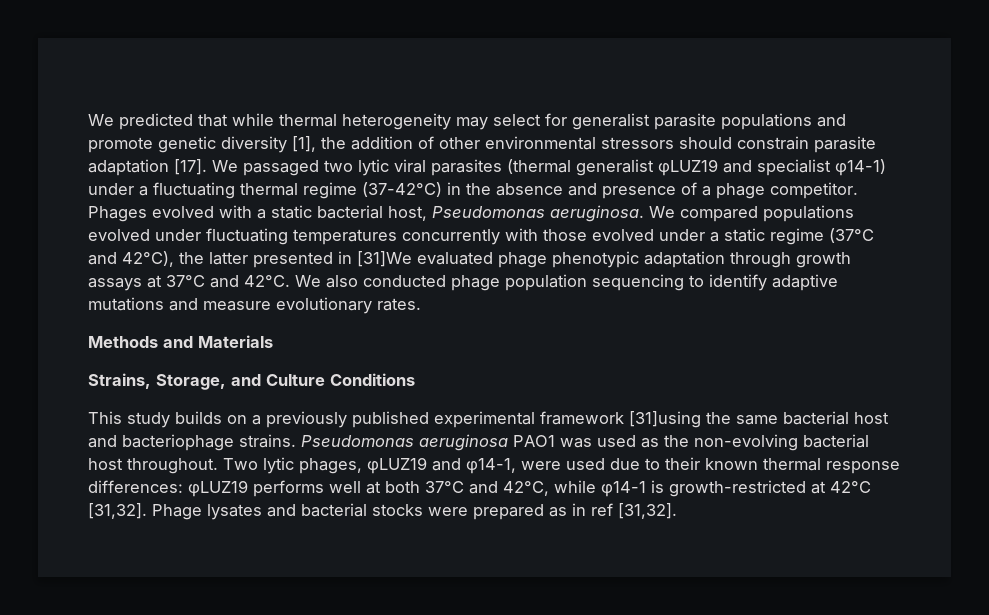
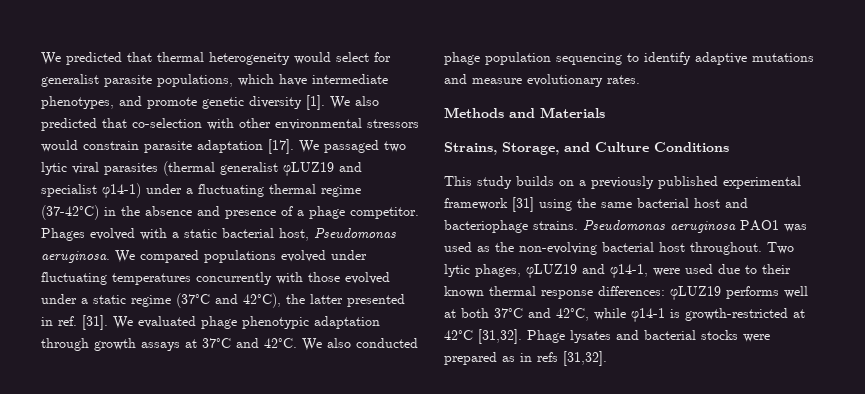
- We predicted that while thermal heterogeneity may select for generalist parasite populations and promote genetic diversity [1], the addition of other environmental stressors should constrain parasite adaptation [17].
+ We predicted that thermal heterogeneity would select for generalist parasite populations, which have intermediate phenotypes, and promote genetic diversity [1]. We also predicted that co-selection with other environmental stressors would constrain parasite adaptation [17].
- We compared populations evolved under fluctuating temperatures concurrently with those evolved under a static regime (37°C and 42°C), the latter presented in [31]We evaluated phage phenotypic adaptation through growth assays at 37°C and 42°C.
+ We compared populations evolved under fluctuating temperatures concurrently with those evolved under a static regime (37°C and 42°C), the latter presented in ref. [31]. We evaluated phage phenotypic adaptation through growth assays at 37°C and 42°C.
- This study builds on a previously published experimental framework [31]using the same bacterial host and bacteriophage strains.
+ This study builds on a previously published experimental framework [31] using the same bacterial host and bacteriophage strains.
- Phage lysates and bacterial stocks were prepared as in ref [31,32].
+ Phage lysates and bacterial stocks were prepared as in refs [31,32].

